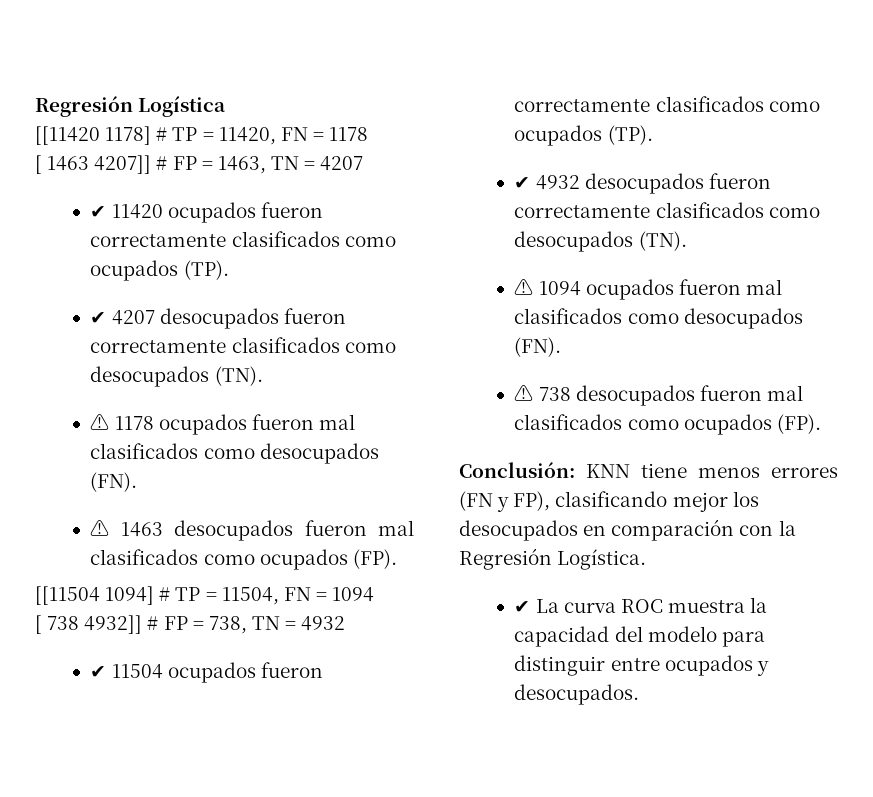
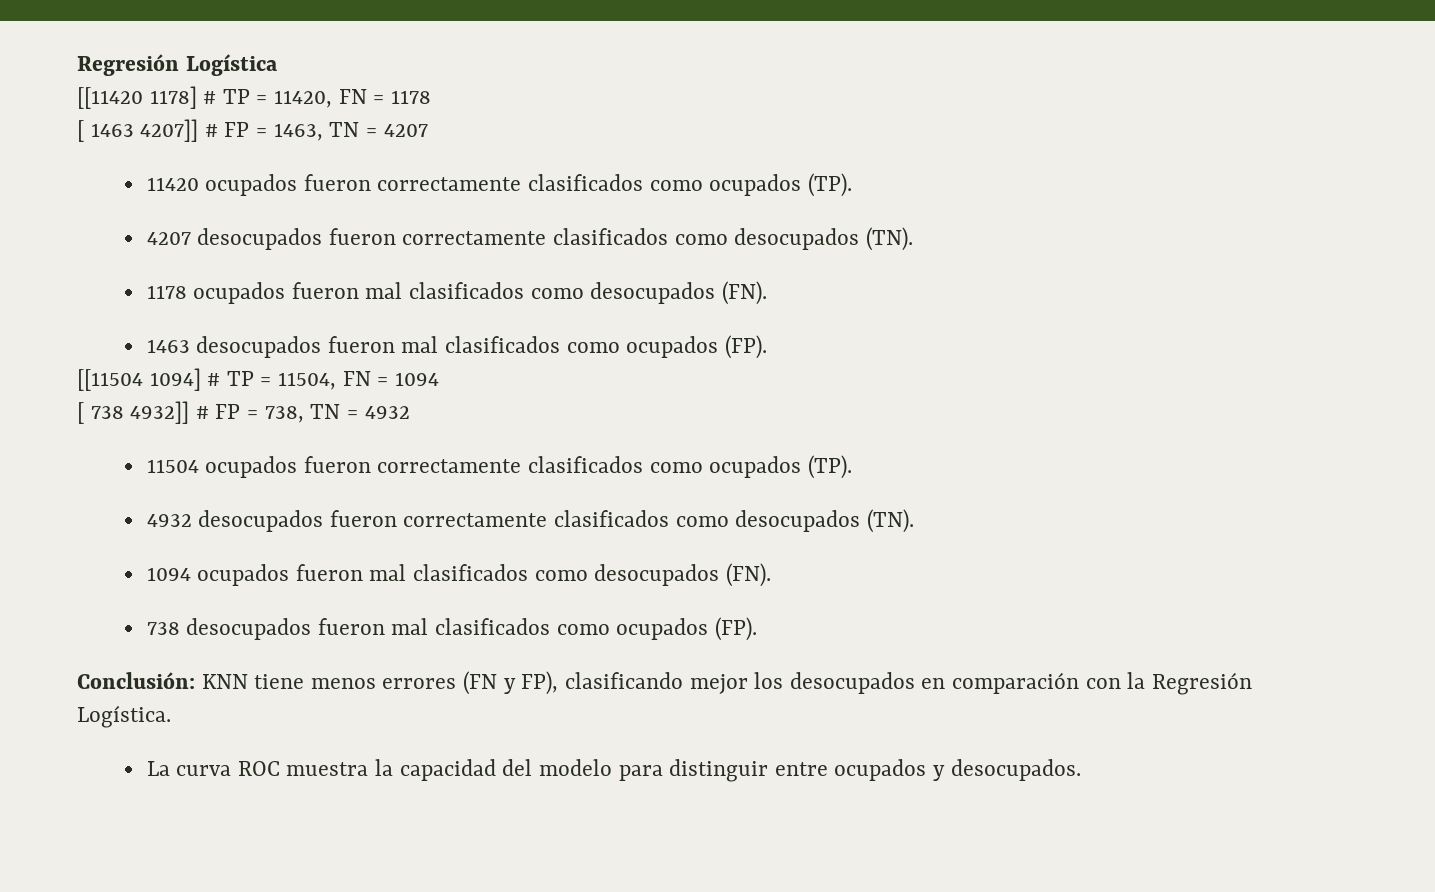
- ✔ 11420 ocupados fueron correctamente clasificados como ocupados (TP).
+ 11420 ocupados fueron correctamente clasificados como ocupados (TP).
- ✔ 4207 desocupados fueron correctamente clasificados como desocupados (TN).
+ 4207 desocupados fueron correctamente clasificados como desocupados (TN).
- ⚠ 1178 ocupados fueron mal clasificados como desocupados (FN).
+ 1178 ocupados fueron mal clasificados como desocupados (FN).
- ⚠ 1463 desocupados fueron mal clasificados como ocupados (FP).
+ 1463 desocupados fueron mal clasificados como ocupados (FP).
- ✔ 11504 ocupados fueron correctamente clasificados como ocupados (TP).
+ 11504 ocupados fueron correctamente clasificados como ocupados (TP).
- ✔ 4932 desocupados fueron correctamente clasificados como desocupados (TN).
+ 4932 desocupados fueron correctamente clasificados como desocupados (TN).
- ⚠ 1094 ocupados fueron mal clasificados como desocupados (FN).
+ 1094 ocupados fueron mal clasificados como desocupados (FN).
- ⚠ 738 desocupados fueron mal clasificados como ocupados (FP).
+ 738 desocupados fueron mal clasificados como ocupados (FP).
- ✔ La curva ROC muestra la capacidad del modelo para distinguir entre ocupados y desocupados.
+ La curva ROC muestra la capacidad del modelo para distinguir entre ocupados y desocupados.

